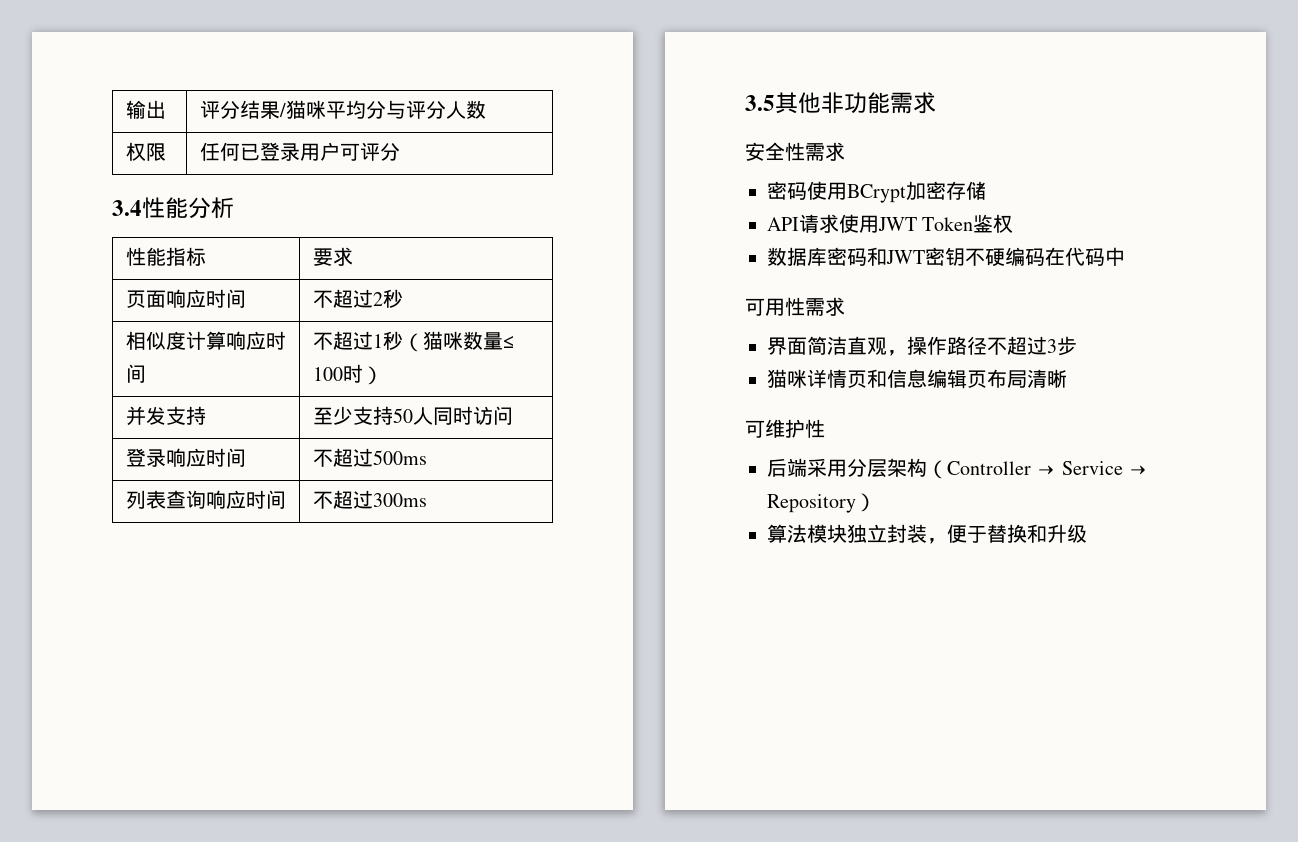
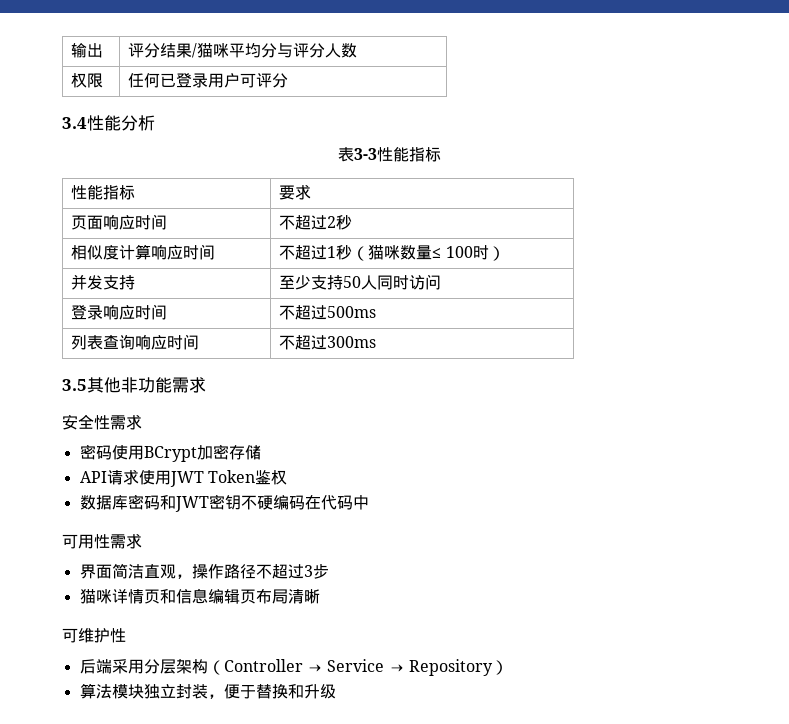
+ 表3-3性能指标

